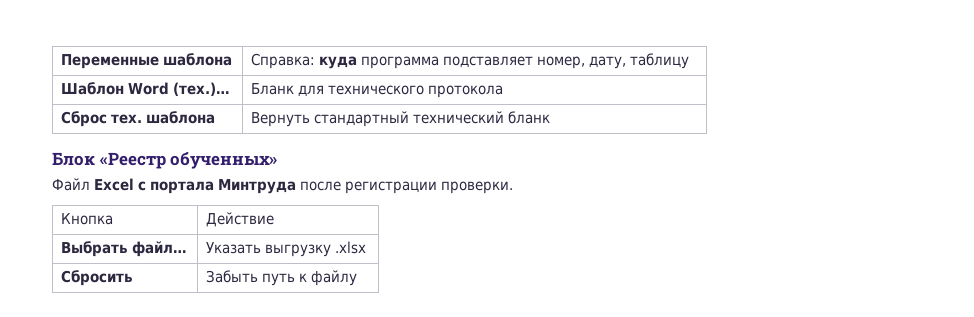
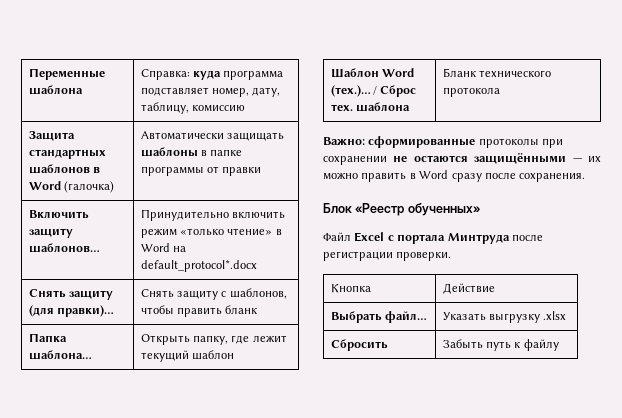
- Переменные шаблона | Справка: куда программа подставляет номер, дату, таблицу
+ Переменные шаблона | Справка: куда программа подставляет номер, дату, таблицу, комиссию
+ Защита стандартных шаблонов в Word (галочка) | Автоматически защищать шаблоны в папке программы от правки
+ Включить защиту шаблонов… | Принудительно включить режим «только чтение» в Word на default_protocol*.docx
+ Снять защиту (для правки)… | Снять защиту с шаблонов, чтобы править бланк
+ Папка шаблона… | Открыть папку, где лежит текущий шаблон
- Шаблон Word (тех.)… | Бланк для технического протокола
- Сброс тех. шаблона | Вернуть стандартный технический бланк
+ Шаблон Word (тех.)… / Сброс тех. шаблона | Бланк технического протокола
+ Важно: сформированные протоколы при сохранении не остаются защищёнными — их можно править в Word сразу после сохранения.

